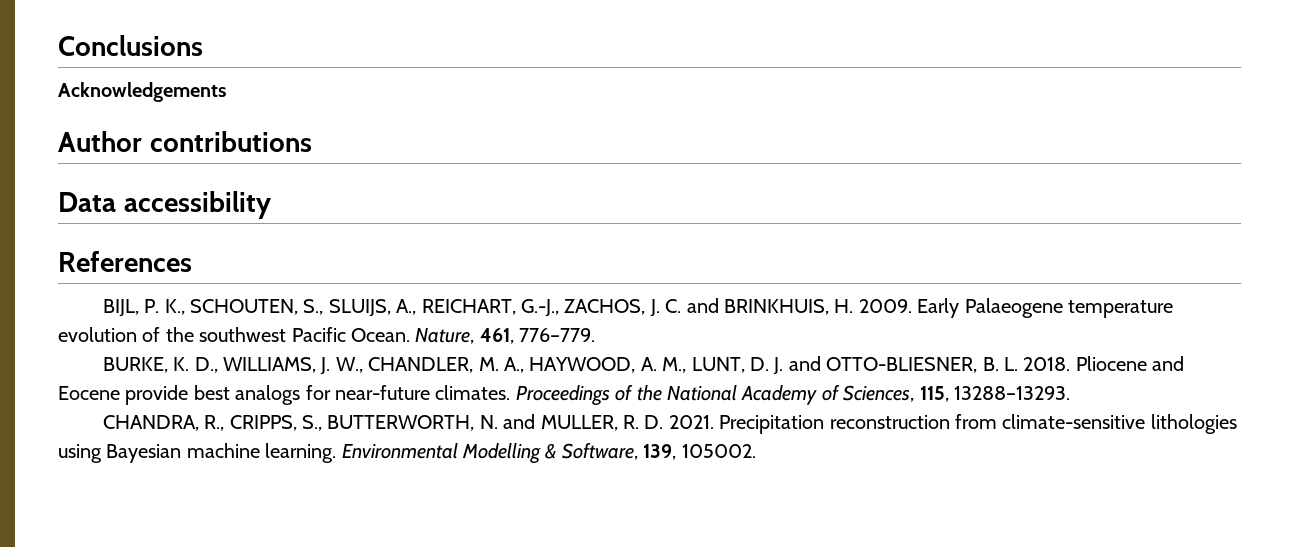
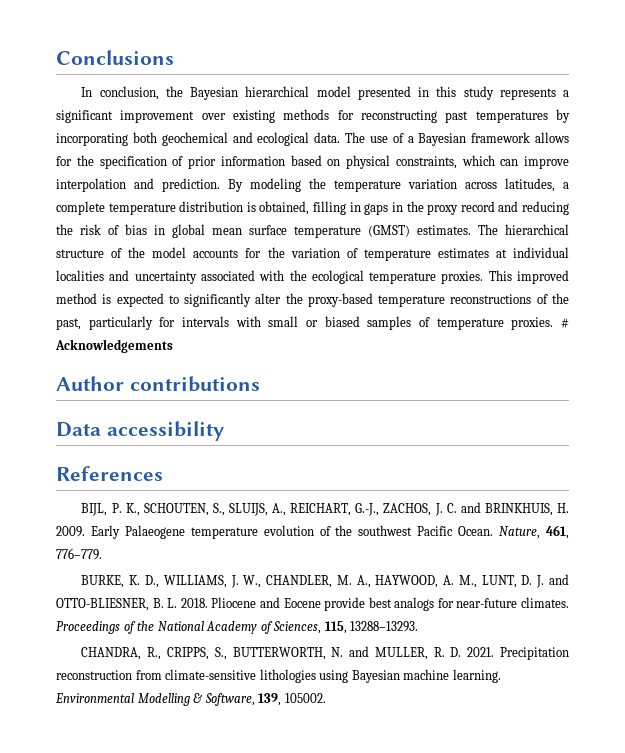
- Acknowledgements
+ In conclusion, the Bayesian hierarchical model presented in this study represents a significant improvement over existing methods for reconstructing past temperatures by incorporating both geochemical and ecological data. The use of a Bayesian framework allows for the specification of prior information based on physical constraints, which can improve interpolation and prediction. By modeling the temperature variation across latitudes, a complete temperature distribution is obtained, filling in gaps in the proxy record and reducing the risk of bias in global mean surface temperature (GMST) estimates. The hierarchical structure of the model accounts for the variation of temperature estimates at individual localities and uncertainty associated with the ecological temperature proxies. This improved method is expected to significantly alter the proxy-based temperature reconstructions of the past, particularly for intervals with small or biased samples of temperature proxies. # Acknowledgements

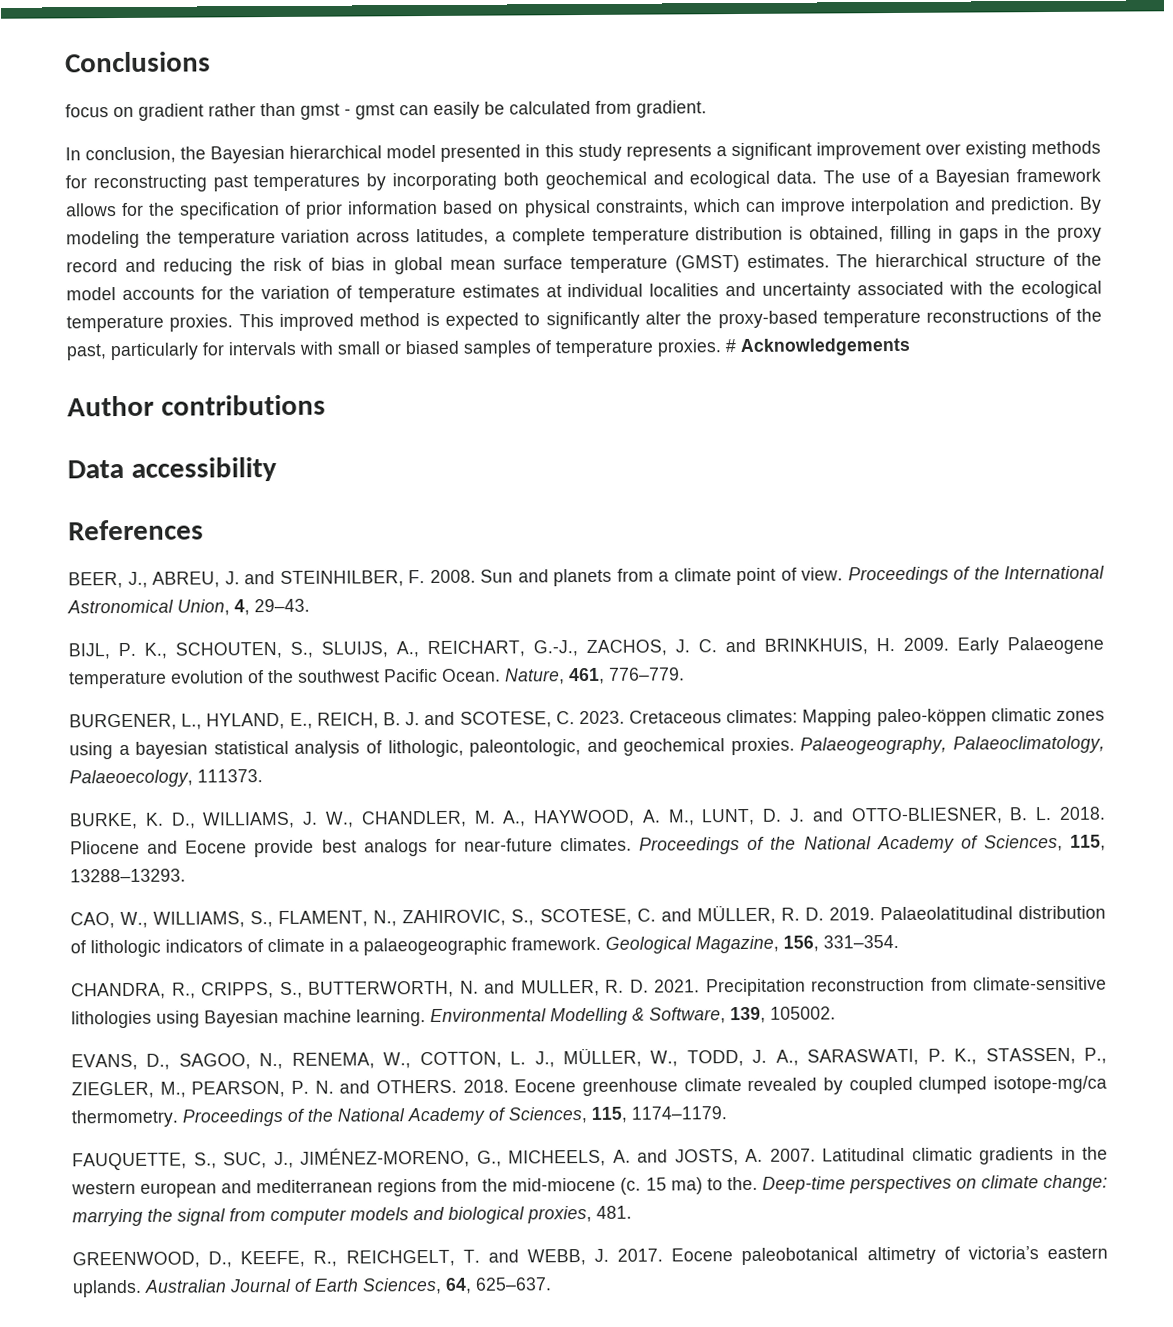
+ focus on gradient rather than gmst - gmst can easily be calculated from gradient.
+ BEER, J., ABREU, J. and STEINHILBER, F. 2008. Sun and planets from a climate point of view. Proceedings of the International Astronomical Union, 4, 29–43.
+ BURGENER, L., HYLAND, E., REICH, B. J. and SCOTESE, C. 2023. Cretaceous climates: Mapping paleo-köppen climatic zones using a bayesian statistical analysis of lithologic, paleontologic, and geochemical proxies. Palaeogeography, Palaeoclimatology, Palaeoecology, 111373.
+ CAO, W., WILLIAMS, S., FLAMENT, N., ZAHIROVIC, S., SCOTESE, C. and MÜLLER, R. D. 2019. Palaeolatitudinal distribution of lithologic indicators of climate in a palaeogeographic framework. Geological Magazine, 156, 331–354.
+ EVANS, D., SAGOO, N., RENEMA, W., COTTON, L. J., MÜLLER, W., TODD, J. A., SARASWATI, P. K., STASSEN, P., ZIEGLER, M., PEARSON, P. N. and OTHERS. 2018. Eocene greenhouse climate revealed by coupled clumped isotope-mg/ca thermometry. Proceedings of the National Academy of Sciences, 115, 1174–1179.
+ FAUQUETTE, S., SUC, J., JIMÉNEZ-MORENO, G., MICHEELS, A. and JOSTS, A. 2007. Latitudinal climatic gradients in the western european and mediterranean regions from the mid-miocene (c. 15 ma) to the. Deep-time perspectives on climate change: marrying the signal from computer models and biological proxies, 481.
+ GREENWOOD, D., KEEFE, R., REICHGELT, T. and WEBB, J. 2017. Eocene paleobotanical altimetry of victoria’s eastern uplands. Australian Journal of Earth Sciences, 64, 625–637.

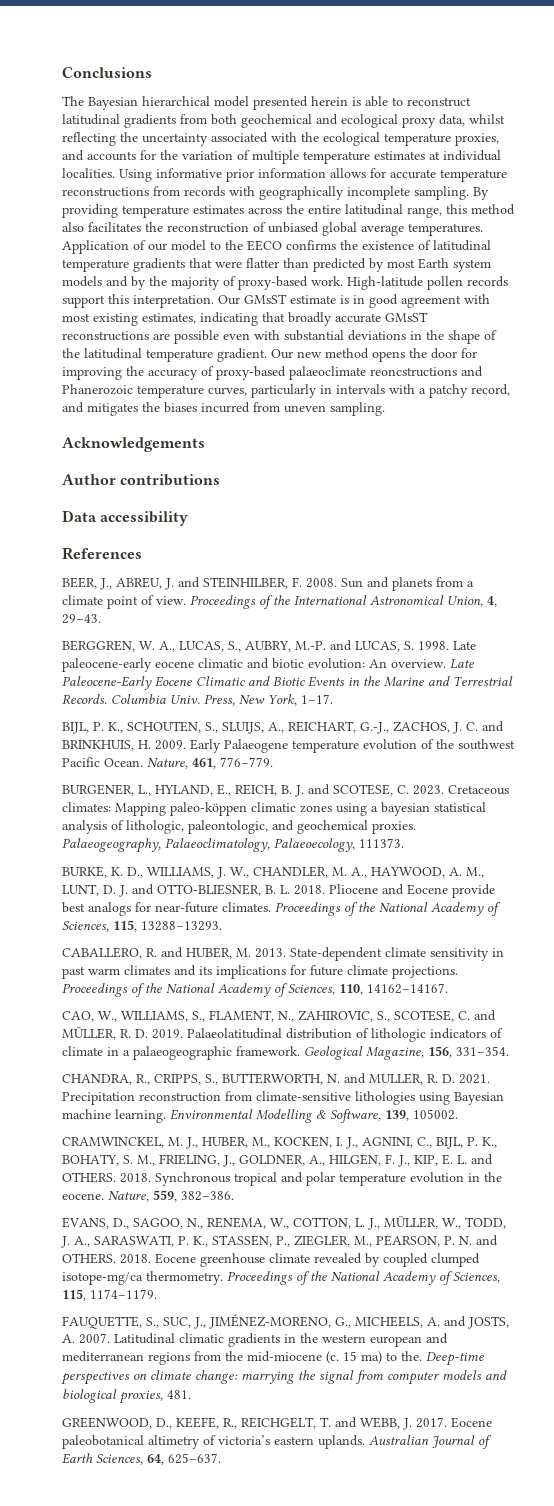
- focus on gradient rather than gmst - gmst can easily be calculated from gradient.
- In conclusion, the Bayesian hierarchical model presented in this study represents a significant improvement over existing methods for reconstructing past temperatures by incorporating both geochemical and ecological data. The use of a Bayesian framework allows for the specification of prior information based on physical constraints, which can improve interpolation and prediction. By modeling the temperature variation across latitudes, a complete temperature distribution is obtained, filling in gaps in the proxy record and reducing the risk of bias in global mean surface temperature (GMST) estimates. The hierarchical structure of the model accounts for the variation of temperature estimates at individual localities and uncertainty associated with the ecological temperature proxies. This improved method is expected to significantly alter the proxy-based temperature reconstructions of the past, particularly for intervals with small or biased samples of temperature proxies. # Acknowledgements
+ The Bayesian hierarchical model presented herein is able to reconstruct latitudinal gradients from both geochemical and ecological proxy data, whilst reflecting the uncertainty associated with the ecological temperature proxies, and accounts for the variation of multiple temperature estimates at individual localities. Using informative prior information allows for accurate temperature reconstructions from records with geographically incomplete sampling. By providing temperature estimates across the entire latitudinal range, this method also facilitates the reconstruction of unbiased global average temperatures. Application of our model to the EECO confirms the existence of latitudinal temperature gradients that were flatter than predicted by most Earth system models and by the majority of proxy-based work. High-latitude pollen records support this interpretation. Our GMsST estimate is in good agreement with most existing estimates, indicating that broadly accurate GMsST reconstructions are possible even with substantial deviations in the shape of the latitudinal temperature gradient. Our new method opens the door for improving the accuracy of proxy-based palaeoclimate reoncstructions and Phanerozoic temperature curves, particularly in intervals with a patchy record, and mitigates the biases incurred from uneven sampling.
+ Acknowledgements
+ BERGGREN, W. A., LUCAS, S., AUBRY, M.-P. and LUCAS, S. 1998. Late paleocene-early eocene climatic and biotic evolution: An overview. Late Paleocene-Early Eocene Climatic and Biotic Events in the Marine and Terrestrial Records. Columbia Univ. Press, New York, 1–17.
+ CABALLERO, R. and HUBER, M. 2013. State-dependent climate sensitivity in past warm climates and its implications for future climate projections. Proceedings of the National Academy of Sciences, 110, 14162–14167.
+ CRAMWINCKEL, M. J., HUBER, M., KOCKEN, I. J., AGNINI, C., BIJL, P. K., BOHATY, S. M., FRIELING, J., GOLDNER, A., HILGEN, F. J., KIP, E. L. and OTHERS. 2018. Synchronous tropical and polar temperature evolution in the eocene. Nature, 559, 382–386.

